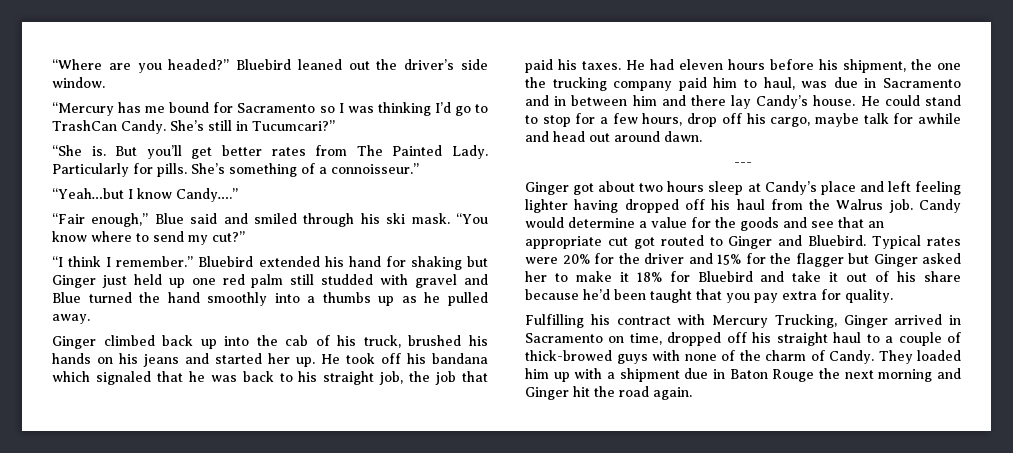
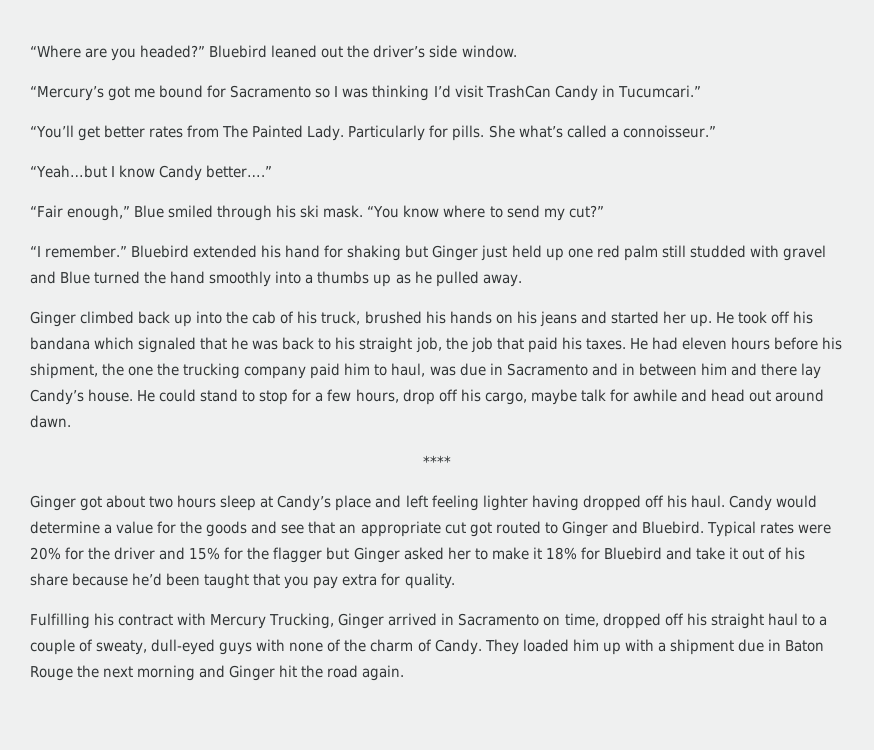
- “Mercury has me bound for Sacramento so I was thinking I’d go to TrashCan Candy. She’s still in Tucumcari?”
- “She is. But you’ll get better rates from The Painted Lady.
+ “Mercury’s got me bound for Sacramento so I was thinking I’d visit TrashCan Candy in Tucumcari.”
+ “You’ll get better rates from The Painted Lady.
- She’s something of a connoisseur.”
+ She what’s called a connoisseur.”
- “Yeah…but I know Candy….”
+ “Yeah…but I know Candy better….”
- “Fair enough,” Blue said and smiled through his ski mask.
+ “Fair enough,” Blue smiled through his ski mask.
- “I think I remember.”
+ “I remember.”
- ---
+ ****
- Ginger got about two hours sleep at Candy’s place and left feeling lighter having dropped off his haul from the Walrus job.
+ Ginger got about two hours sleep at Candy’s place and left feeling lighter having dropped off his haul.
- Fulfilling his contract with Mercury Trucking, Ginger arrived in Sacramento on time, dropped off his straight haul to a couple of thick-browed guys with none of the charm of Candy.
+ Fulfilling his contract with Mercury Trucking, Ginger arrived in Sacramento on time, dropped off his straight haul to a couple of sweaty, dull-eyed guys with none of the charm of Candy.

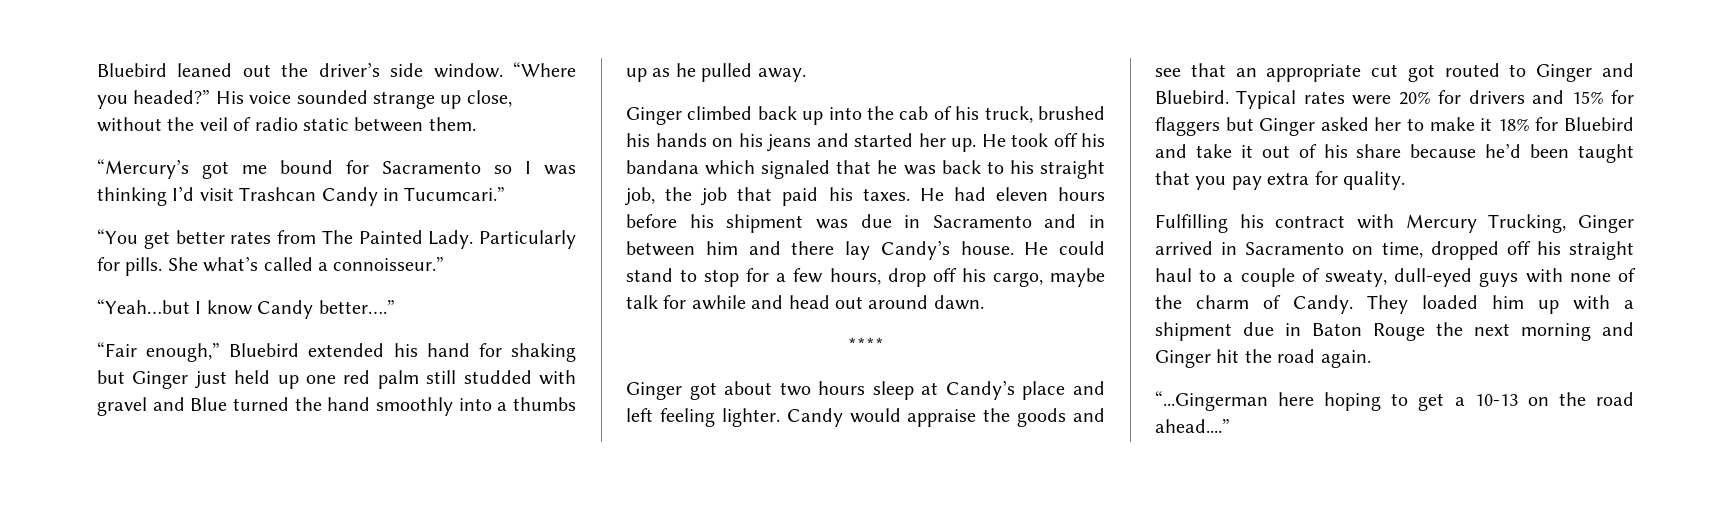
- “Where are you headed?”
+ “Where you headed?” His voice sounded strange up close, without the veil of radio static between them.
- “Mercury’s got me bound for Sacramento so I was thinking I’d visit TrashCan Candy in Tucumcari.”
+ “Mercury’s got me bound for Sacramento so I was thinking I’d visit Trashcan Candy in Tucumcari.”
- “You’ll get better rates from The Painted Lady.
+ “You get better rates from The Painted Lady.
- “Fair enough,” Blue smiled through his ski mask. “You know where to send my cut?”
- “I remember.” Bluebird extended his hand for shaking but Ginger just held up one red palm still studded with gravel and Blue turned the hand smoothly into a thumbs up as he pulled away.
+ “Fair enough,” Bluebird extended his hand for shaking but Ginger just held up one red palm still studded with gravel and Blue turned the hand smoothly into a thumbs up as he pulled away.
- He had eleven hours before his shipment, the one the trucking company paid him to haul, was due in Sacramento and in between him and there lay Candy’s house.
+ He had eleven hours before his shipment was due in Sacramento and in between him and there lay Candy’s house.
- Ginger got about two hours sleep at Candy’s place and left feeling lighter having dropped off his haul. Candy would determine a value for the goods and see that an appropriate cut got routed to Ginger and Bluebird.
+ Ginger got about two hours sleep at Candy’s place and left feeling lighter. Candy would appraise the goods and see that an appropriate cut got routed to Ginger and Bluebird.
- Typical rates were 20% for the driver and 15% for the flagger but Ginger asked her to make it 18% for Bluebird and take it out of his share because he’d been taught that you pay extra for quality.
+ Typical rates were 20% for drivers and 15% for flaggers but Ginger asked her to make it 18% for Bluebird and take it out of his share because he’d been taught that you pay extra for quality.
+ “...Gingerman here hoping to get a 10-13 on the road ahead....”

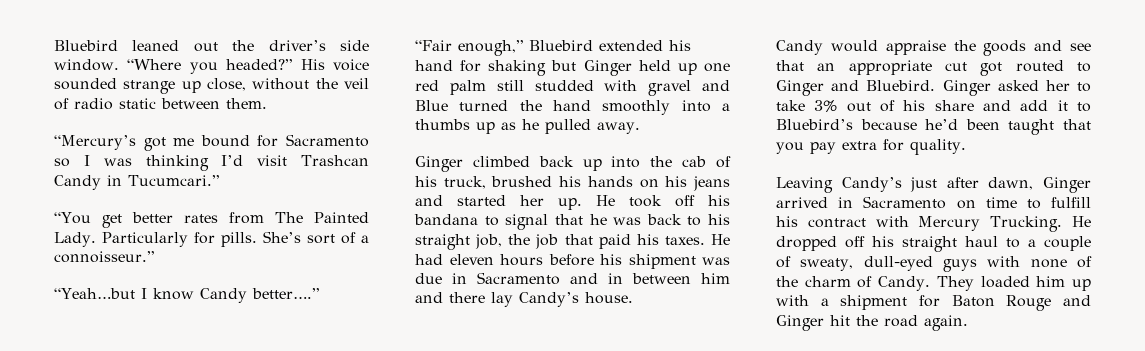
- She what’s called a connoisseur.”
+ She’s sort of a connoisseur.”
- “Fair enough,” Bluebird extended his hand for shaking but Ginger just held up one red palm still studded with gravel and Blue turned the hand smoothly into a thumbs up as he pulled away.
+ “Fair enough,” Bluebird extended his hand for shaking but Ginger held up one red palm still studded with gravel and Blue turned the hand smoothly into a thumbs up as he pulled away.
- He took off his bandana which signaled that he was back to his straight job, the job that paid his taxes.
+ He took off his bandana to signal that he was back to his straight job, the job that paid his taxes.
- He had eleven hours before his shipment was due in Sacramento and in between him and there lay Candy’s house. He could stand to stop for a few hours, drop off his cargo, maybe talk for awhile and head out around dawn.
- ****
- Ginger got about two hours sleep at Candy’s place and left feeling lighter. Candy would appraise the goods and see that an appropriate cut got routed to Ginger and Bluebird.
+ He had eleven hours before his shipment was due in Sacramento and in between him and there lay Candy’s house.
+ Candy would appraise the goods and see that an appropriate cut got routed to Ginger and Bluebird.
- Typical rates were 20% for drivers and 15% for flaggers but Ginger asked her to make it 18% for Bluebird and take it out of his share because he’d been taught that you pay extra for quality.
+ Ginger asked her to take 3% out of his share and add it to Bluebird’s because he’d been taught that you pay extra for quality.
- Fulfilling his contract with Mercury Trucking, Ginger arrived in Sacramento on time, dropped off his straight haul to a couple of sweaty, dull-eyed guys with none of the charm of Candy.
+ Leaving Candy’s just after dawn, Ginger arrived in Sacramento on time to fulfill his contract with Mercury Trucking. He dropped off his straight haul to a couple of sweaty, dull-eyed guys with none of the charm of Candy.
- They loaded him up with a shipment due in Baton Rouge the next morning and Ginger hit the road again.
+ They loaded him up with a shipment for Baton Rouge and Ginger hit the road again.
- “...Gingerman here hoping to get a 10-13 on the road ahead....”

